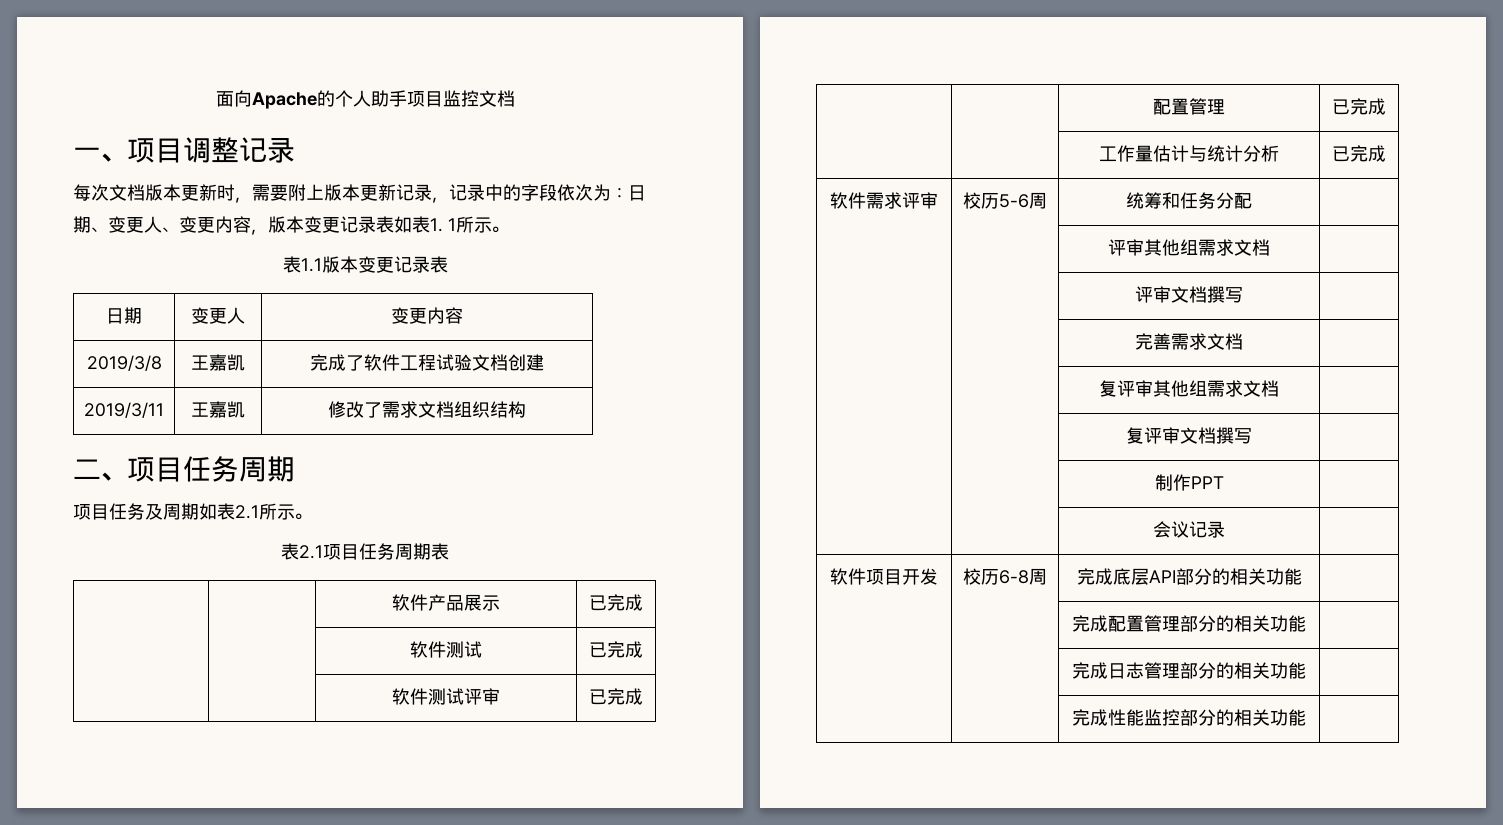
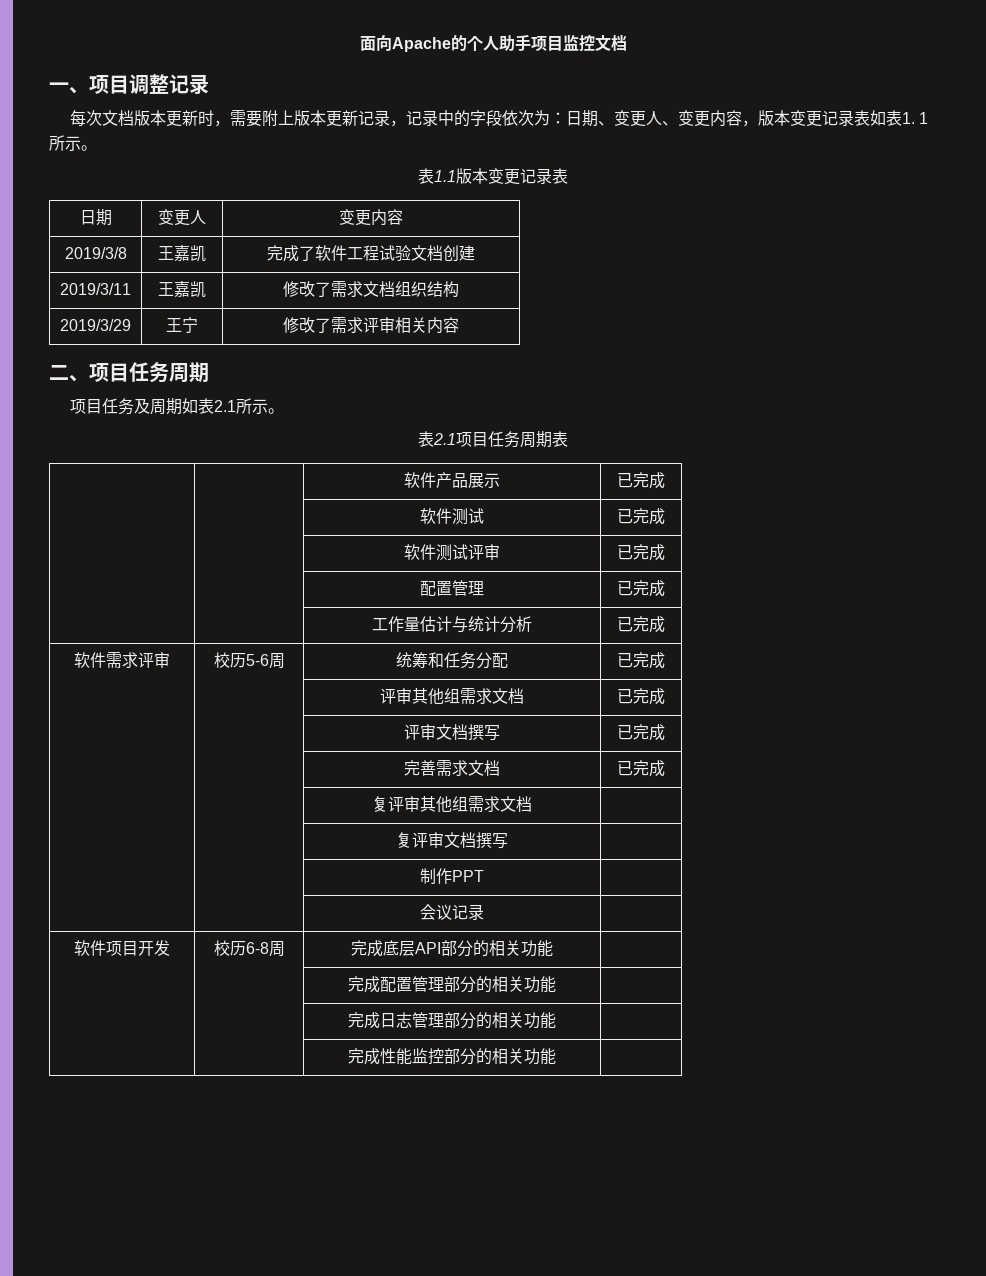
+ 2019/3/29 | 王宁 | 修改了需求评审相关内容
- 软件需求评审 | 校历5-6周 | 统筹和任务分配 |
- | | 评审其他组需求文档 |
- | | 评审文档撰写 |
+ 软件需求评审 | 校历5-6周 | 统筹和任务分配 | 已完成
+ | | 评审其他组需求文档 | 已完成
+ | | 评审文档撰写 | 已完成
- | | 完善需求文档 |
+ | | 完善需求文档 | 已完成

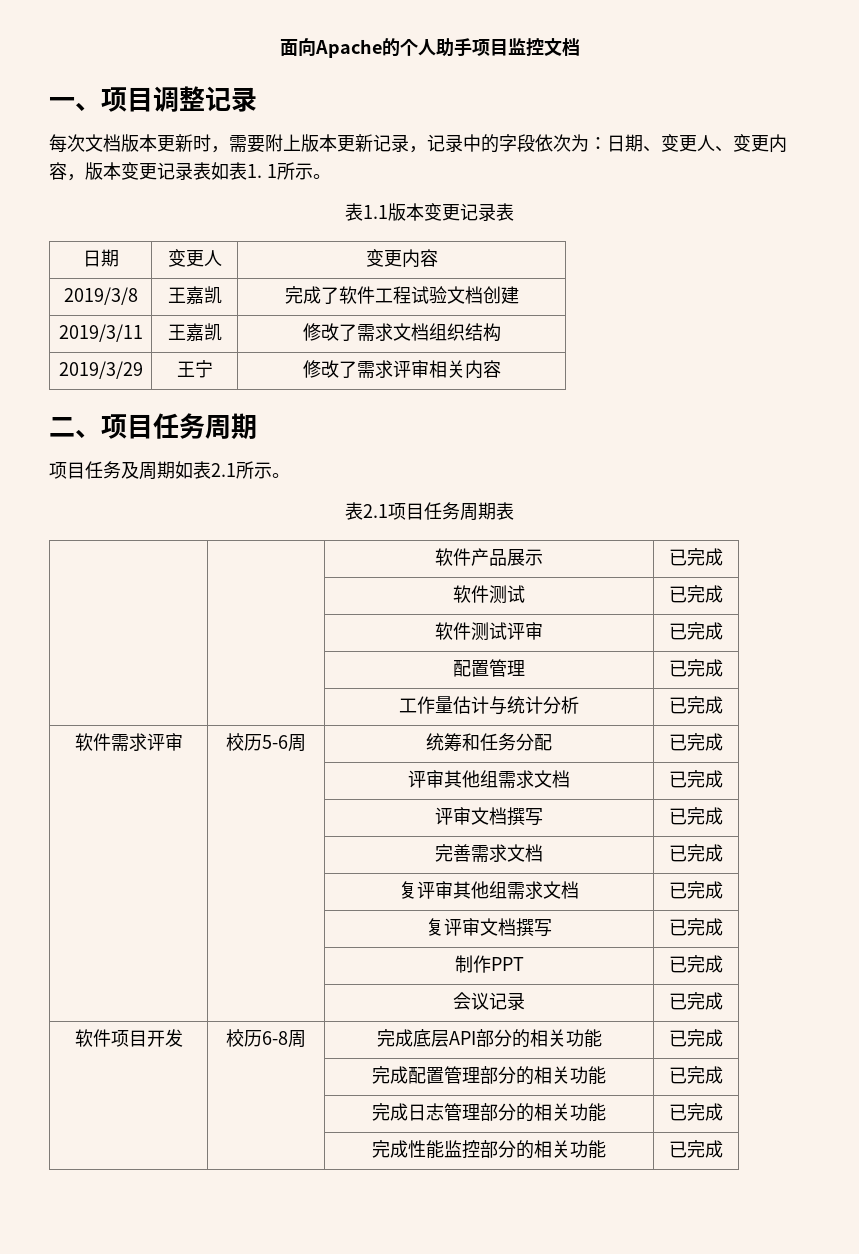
- | | 复评审其他组需求文档 |
+ | | 复评审其他组需求文档 | 已完成
- | | 复评审文档撰写 |
+ | | 复评审文档撰写 | 已完成
- | | 制作PPT |
+ | | 制作PPT | 已完成
- | | 会议记录 |
+ | | 会议记录 | 已完成
- 软件项目开发 | 校历6-8周 | 完成底层API部分的相关功能 |
+ 软件项目开发 | 校历6-8周 | 完成底层API部分的相关功能 | 已完成
- | | 完成配置管理部分的相关功能 |
+ | | 完成配置管理部分的相关功能 | 已完成
- | | 完成日志管理部分的相关功能 |
+ | | 完成日志管理部分的相关功能 | 已完成
- | | 完成性能监控部分的相关功能 |
+ | | 完成性能监控部分的相关功能 | 已完成

